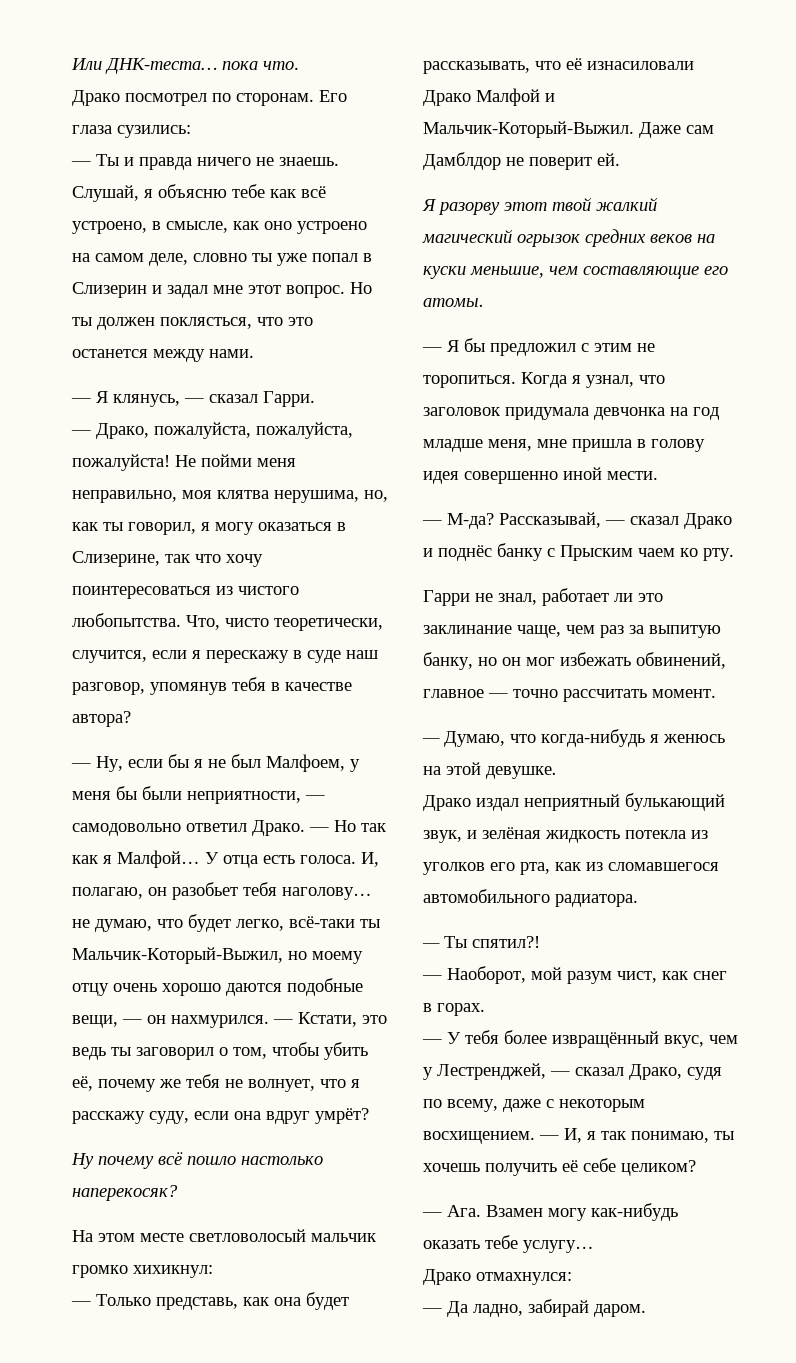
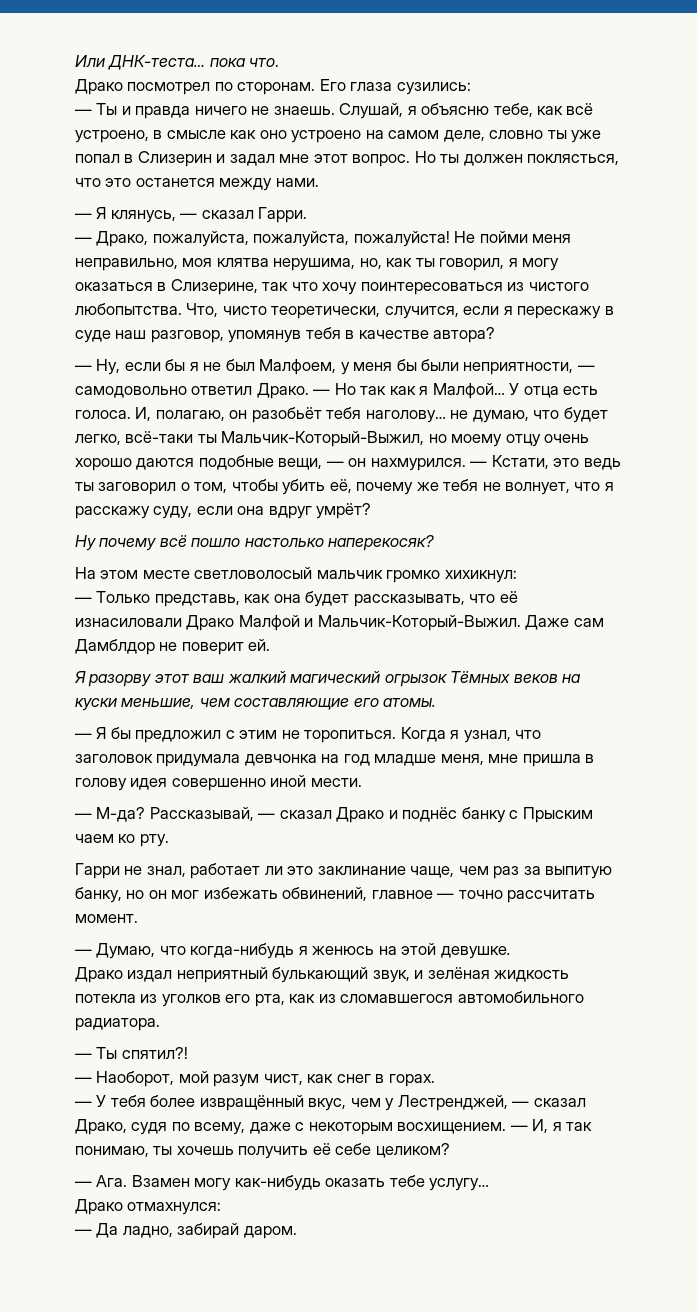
- Слушай, я объясню тебе как всё устроено, в смысле, как оно устроено на самом деле, словно ты уже попал в Слизерин и задал мне этот вопрос.
+ Слушай, я объясню тебе, как всё устроено, в смысле как оно устроено на самом деле, словно ты уже попал в Слизерин и задал мне этот вопрос.
- И, полагаю, он разобьет тебя наголову… не думаю, что будет легко, всё-таки ты Мальчик-Который-Выжил, но моему отцу очень хорошо даются подобные вещи, — он нахмурился.
+ И, полагаю, он разобьёт тебя наголову… не думаю, что будет легко, всё-таки ты Мальчик-Который-Выжил, но моему отцу очень хорошо даются подобные вещи, — он нахмурился.
- Я разорву этот твой жалкий магический огрызок средних веков на куски меньшие, чем составляющие его атомы.
+ Я разорву этот ваш жалкий магический огрызок Тёмных веков на куски меньшие, чем составляющие его атомы.

